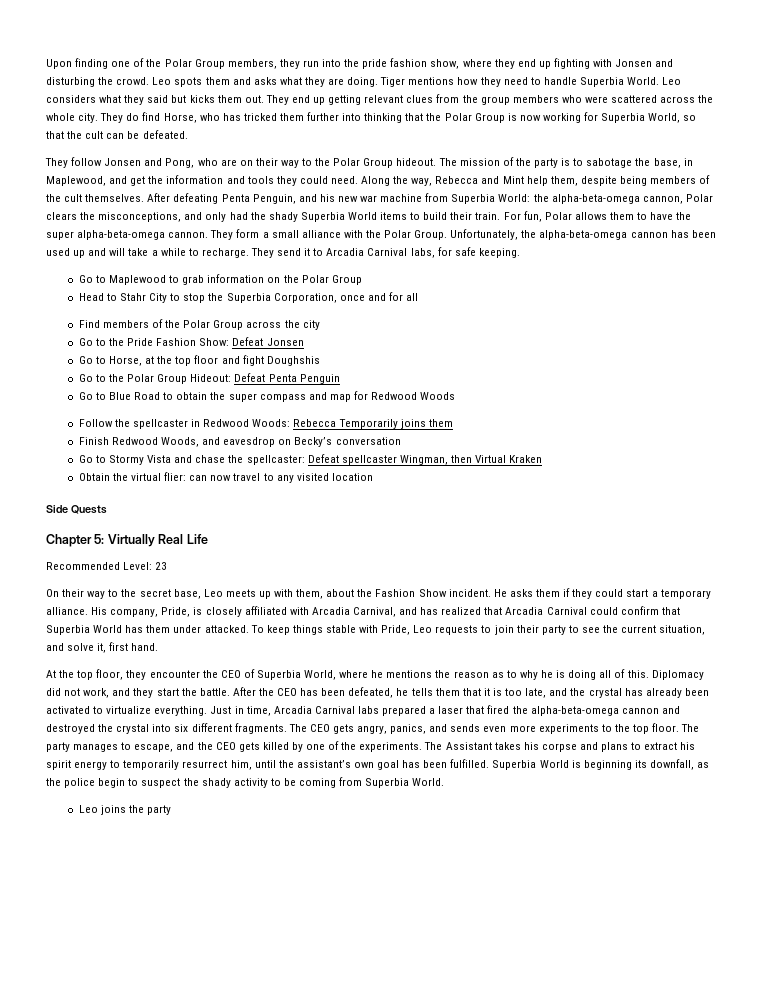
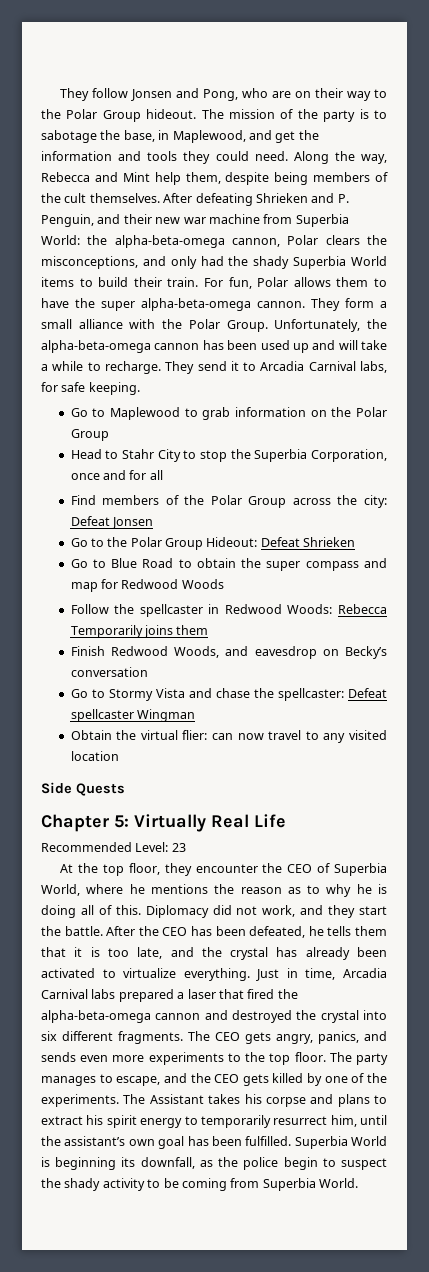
- Upon finding one of the Polar Group members, they run into the pride fashion show, where they end up fighting with Jonsen and disturbing the crowd. Leo spots them and asks what they are doing. Tiger mentions how they need to handle Superbia World. Leo considers what they said but kicks them out. They end up getting relevant clues from the group members who were scattered across the whole city. They do find Horse, who has tricked them further into thinking that the Polar Group is now working for Superbia World, so that the cult can be defeated.
- After defeating Penta Penguin, and his new war machine from Superbia World: the alpha-beta-omega cannon, Polar clears the misconceptions, and only had the shady Superbia World items to build their train.
+ After defeating Shrieken and P. Penguin, and their new war machine from Superbia World: the alpha-beta-omega cannon, Polar clears the misconceptions, and only had the shady Superbia World items to build their train.
- Find members of the Polar Group across the city
- Go to the Pride Fashion Show: Defeat Jonsen
- Go to Horse, at the top floor and fight Doughshis
+ Find members of the Polar Group across the city: Defeat Jonsen
- Go to the Polar Group Hideout: Defeat Penta Penguin
+ Go to the Polar Group Hideout: Defeat Shrieken
- Go to Stormy Vista and chase the spellcaster: Defeat spellcaster Wingman, then Virtual Kraken
+ Go to Stormy Vista and chase the spellcaster: Defeat spellcaster Wingman
- On their way to the secret base, Leo meets up with them, about the Fashion Show incident. He asks them if they could start a temporary alliance. His company, Pride, is closely affiliated with Arcadia Carnival, and has realized that Arcadia Carnival could confirm that Superbia World has them under attacked. To keep things stable with Pride, Leo requests to join their party to see the current situation, and solve it, first hand.
- Leo joins the party

